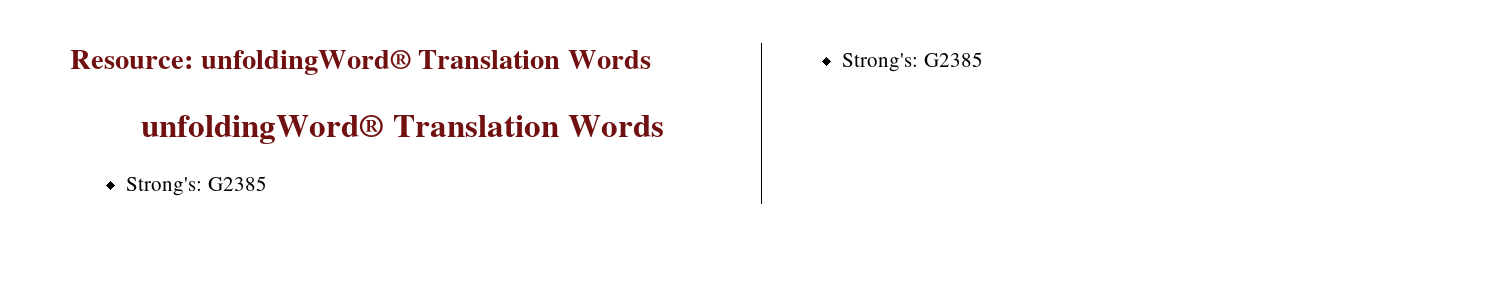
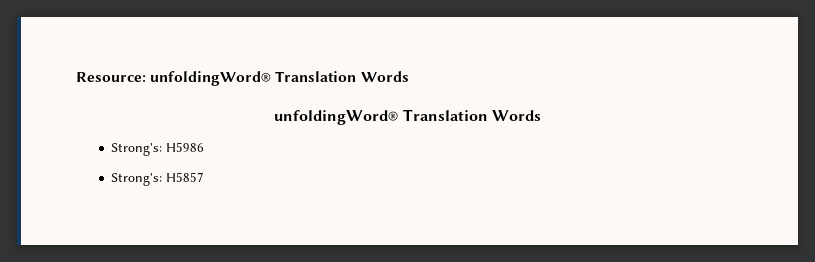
  Resource: unfoldingWord® Translation Words
  unfoldingWord® Translation Words
- Strong's: G2385
- Strong's: G2385
+ Strong's: H5986
+ Strong's: H5857

